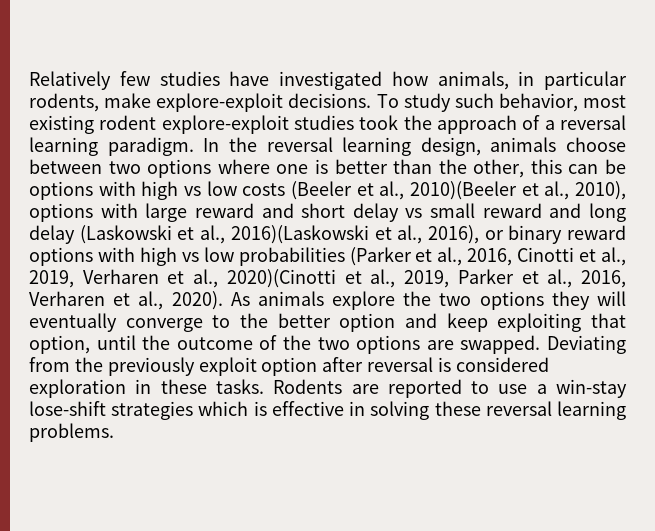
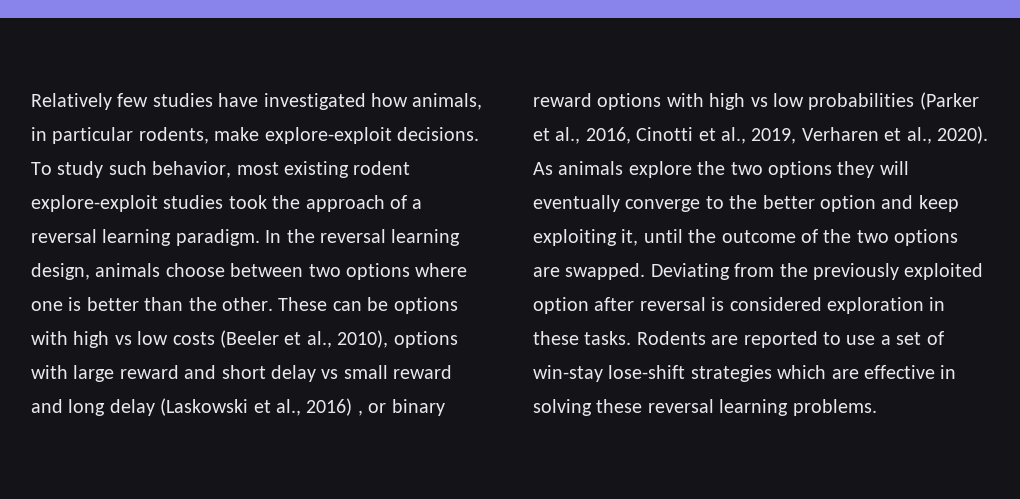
- In the reversal learning design, animals choose between two options where one is better than the other, this can be options with high vs low costs (Beeler et al., 2010)(Beeler et al., 2010), options with large reward and short delay vs small reward and long delay (Laskowski et al., 2016)(Laskowski et al., 2016), or binary reward options with high vs low probabilities (Parker et al., 2016, Cinotti et al., 2019, Verharen et al., 2020)(Cinotti et al., 2019, Parker et al., 2016, Verharen et al., 2020).
+ In the reversal learning design, animals choose between two options where one is better than the other. These can be options with high vs low costs (Beeler et al., 2010), options with large reward and short delay vs small reward and long delay (Laskowski et al., 2016) , or binary reward options with high vs low probabilities (Parker et al., 2016, Cinotti et al., 2019, Verharen et al., 2020).
- As animals explore the two options they will eventually converge to the better option and keep exploiting that option, until the outcome of the two options are swapped.
+ As animals explore the two options they will eventually converge to the better option and keep exploiting it, until the outcome of the two options are swapped.
- Deviating from the previously exploit option after reversal is considered exploration in these tasks.
+ Deviating from the previously exploited option after reversal is considered exploration in these tasks.
- Rodents are reported to use a win-stay lose-shift strategies which is effective in solving these reversal learning problems.
+ Rodents are reported to use a set of win-stay lose-shift strategies which are effective in solving these reversal learning problems.

